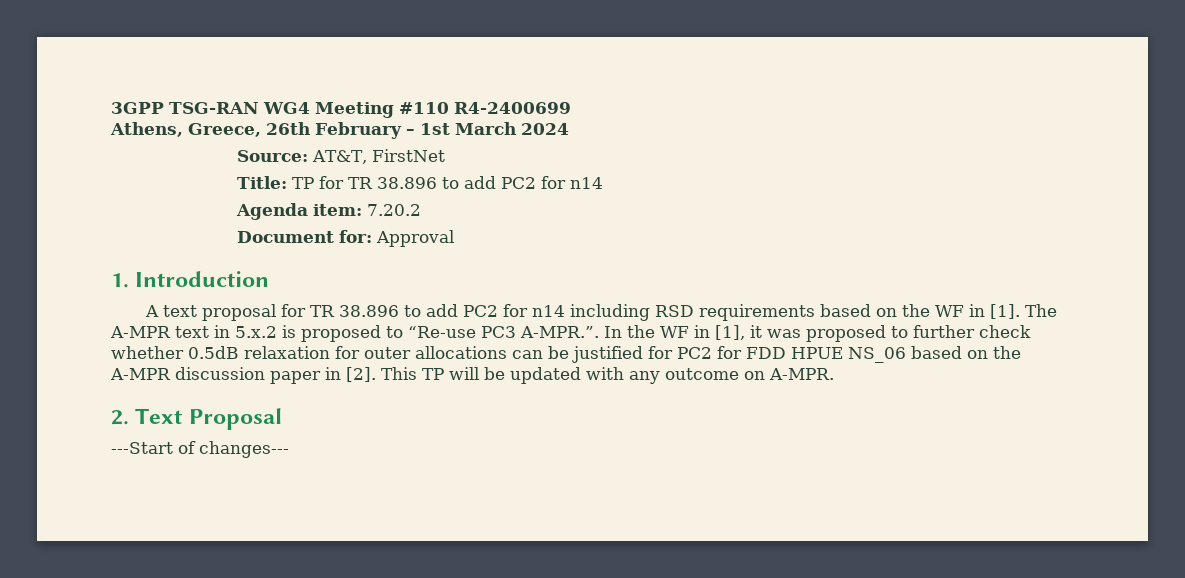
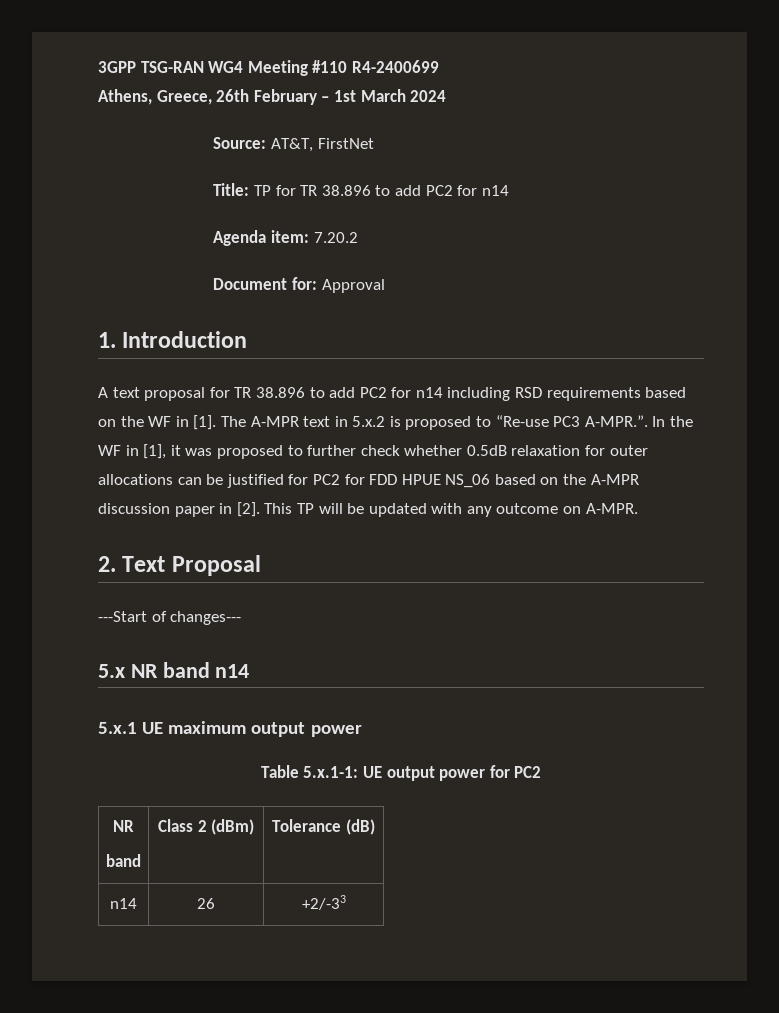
+ 5.x NR band n14
+ 5.x.1 UE maximum output power
+ Table 5.x.1-1: UE output power for PC2
+ NR
+ band | Class 2 (dBm) | Tolerance (dB)
+ n14 | 26 | +2/-33

